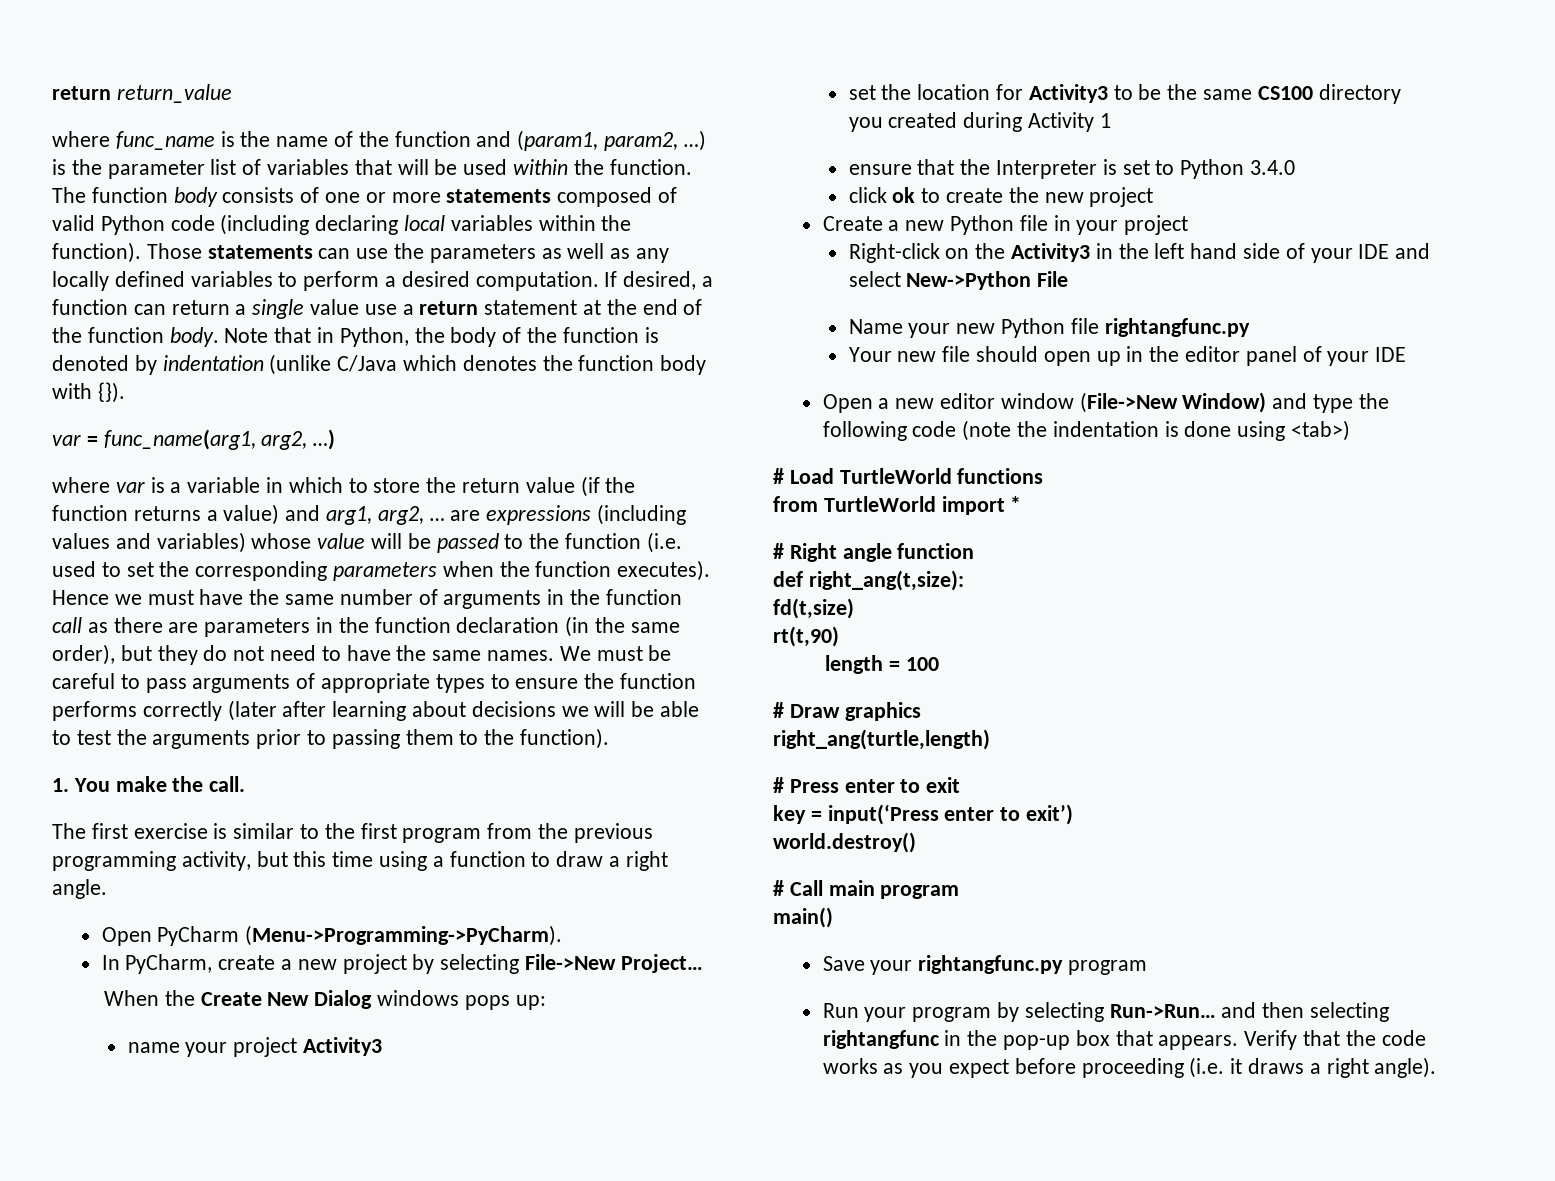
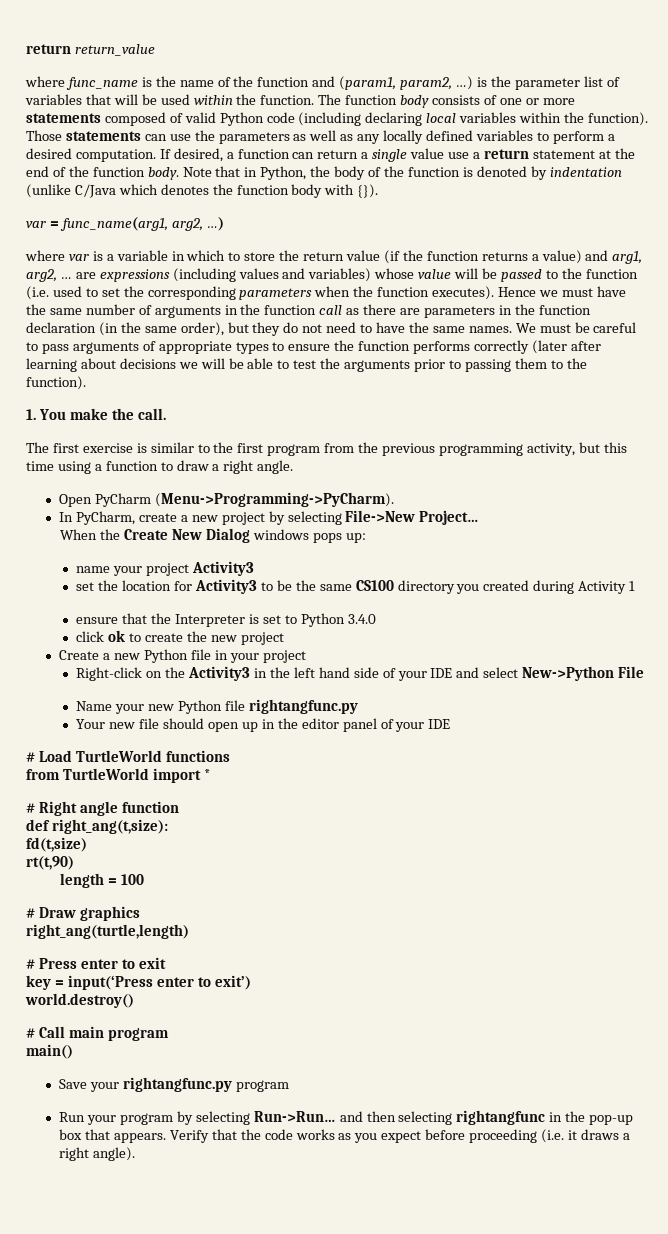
- Open a new editor window (File->New Window) and type the following code (note the indentation is done using <tab>)

